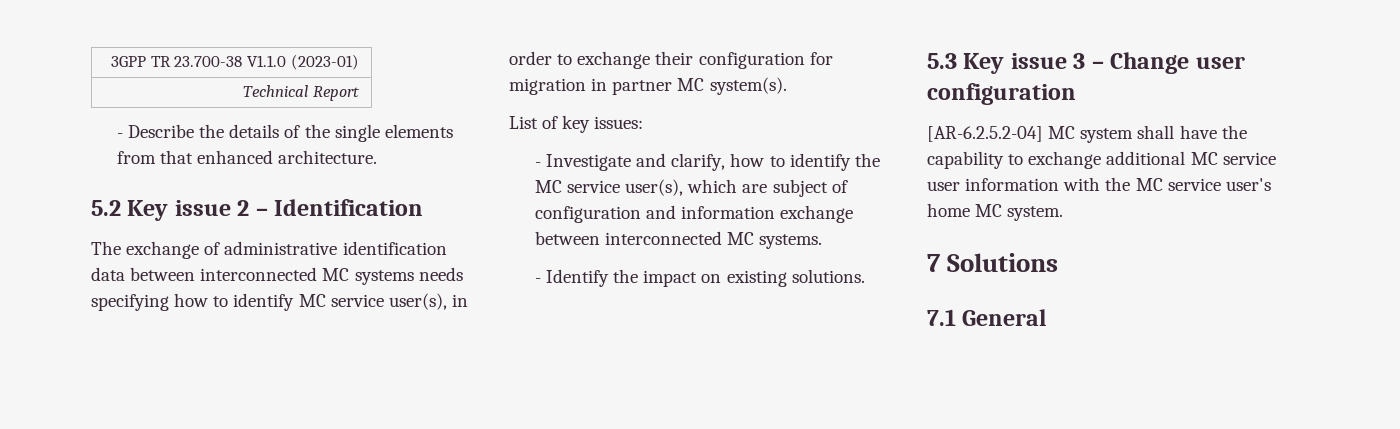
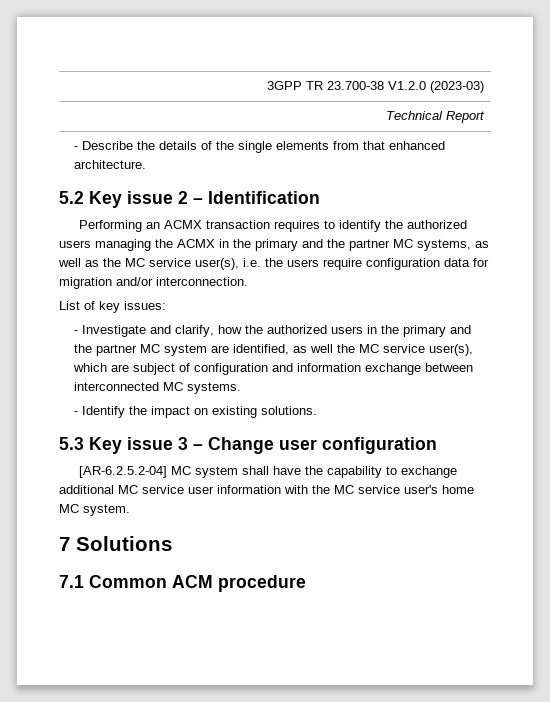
- 3GPP TR 23.700-38 V1.1.0 (2023-01)
+ 3GPP TR 23.700-38 V1.2.0 (2023-03)
- The exchange of administrative identification data between interconnected MC systems needs specifying how to identify MC service user(s), in order to exchange their configuration for migration in partner MC system(s).
+ Performing an ACMX transaction requires to identify the authorized users managing the ACMX in the primary and the partner MC systems, as well as the MC service user(s), i.e. the users require configuration data for migration and/or interconnection.
- - Investigate and clarify, how to identify the MC service user(s), which are subject of configuration and information exchange between interconnected MC systems.
+ - Investigate and clarify, how the authorized users in the primary and the partner MC system are identified, as well the MC service user(s), which are subject of configuration and information exchange between interconnected MC systems.
- 7.1 General
+ 7.1 Common ACM procedure

